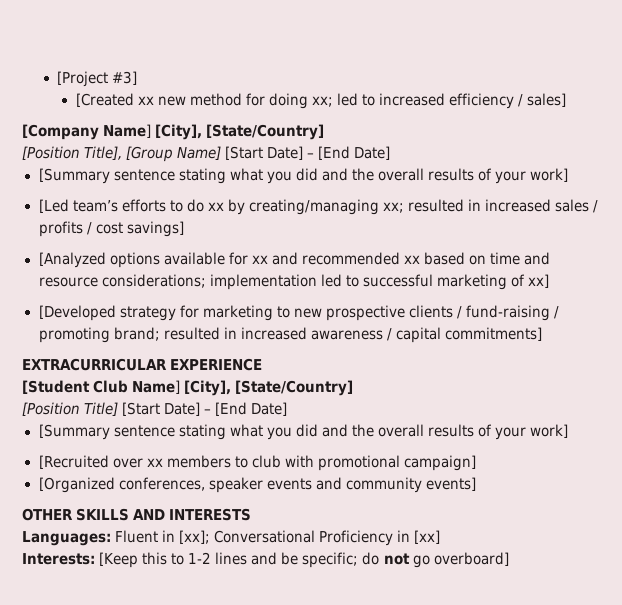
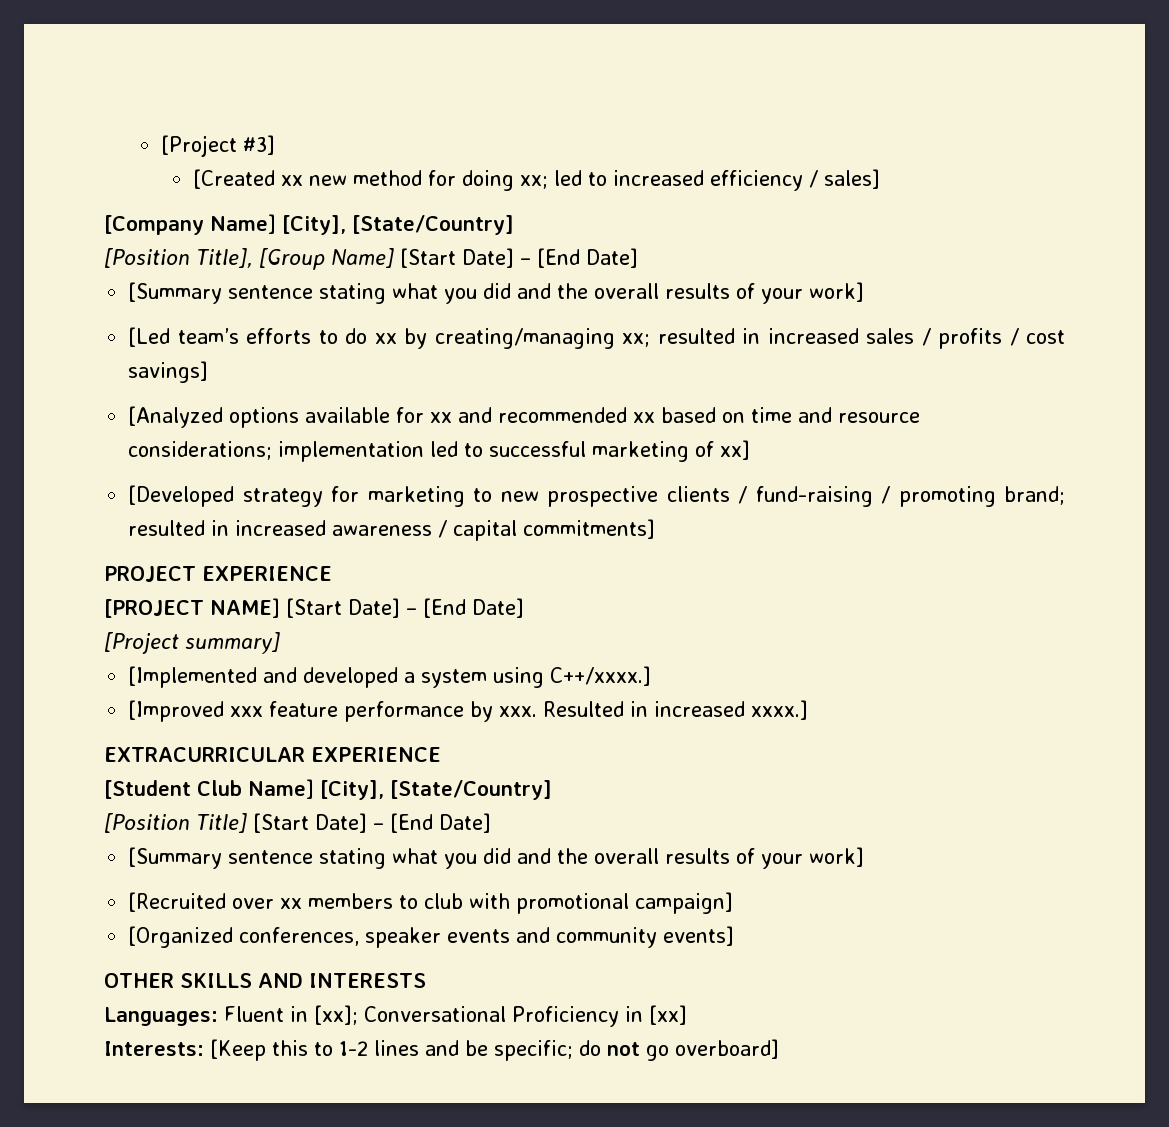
+ PROJECT EXPERIENCE
+ [PROJECT NAME] [Start Date] – [End Date]
+ [Project summary]
+ [Implemented and developed a system using C++/xxxx.]
+ [Improved xxx feature performance by xxx. Resulted in increased xxxx.]

